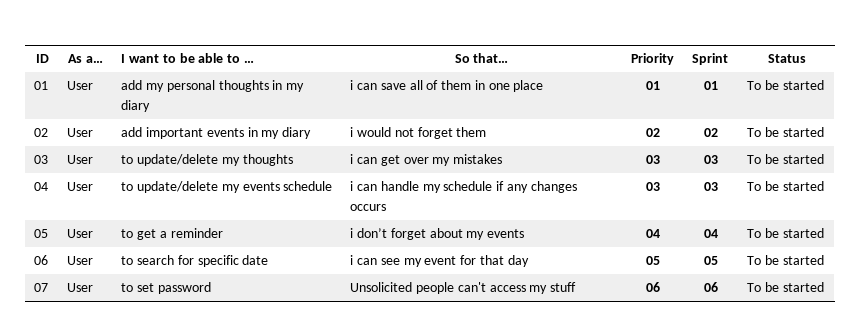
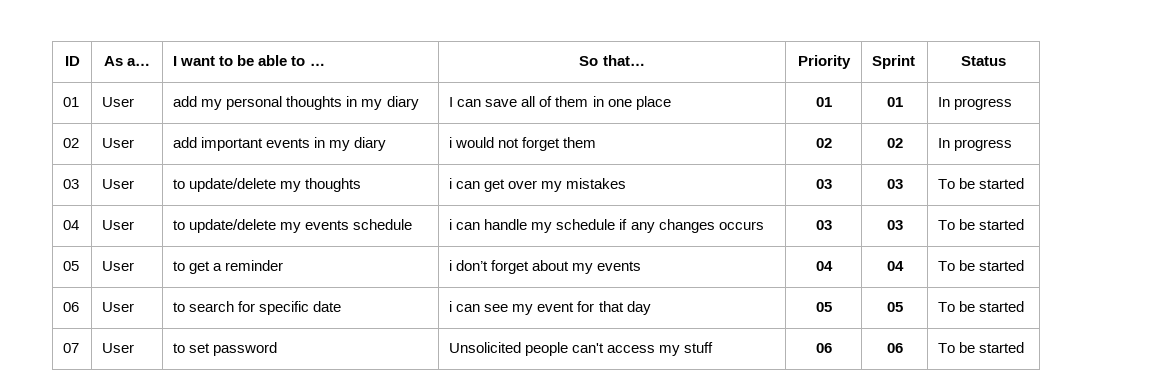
- 01 | User | add my personal thoughts in my diary | i can save all of them in one place | 01 | 01 | To be started
+ 01 | User | add my personal thoughts in my diary | I can save all of them in one place | 01 | 01 | In progress
- 02 | User | add important events in my diary | i would not forget them | 02 | 02 | To be started
+ 02 | User | add important events in my diary | i would not forget them | 02 | 02 | In progress

